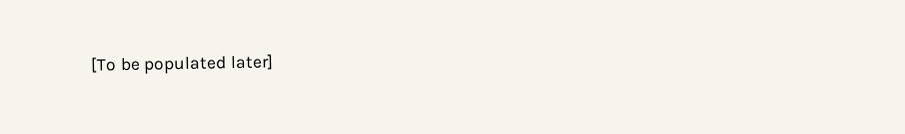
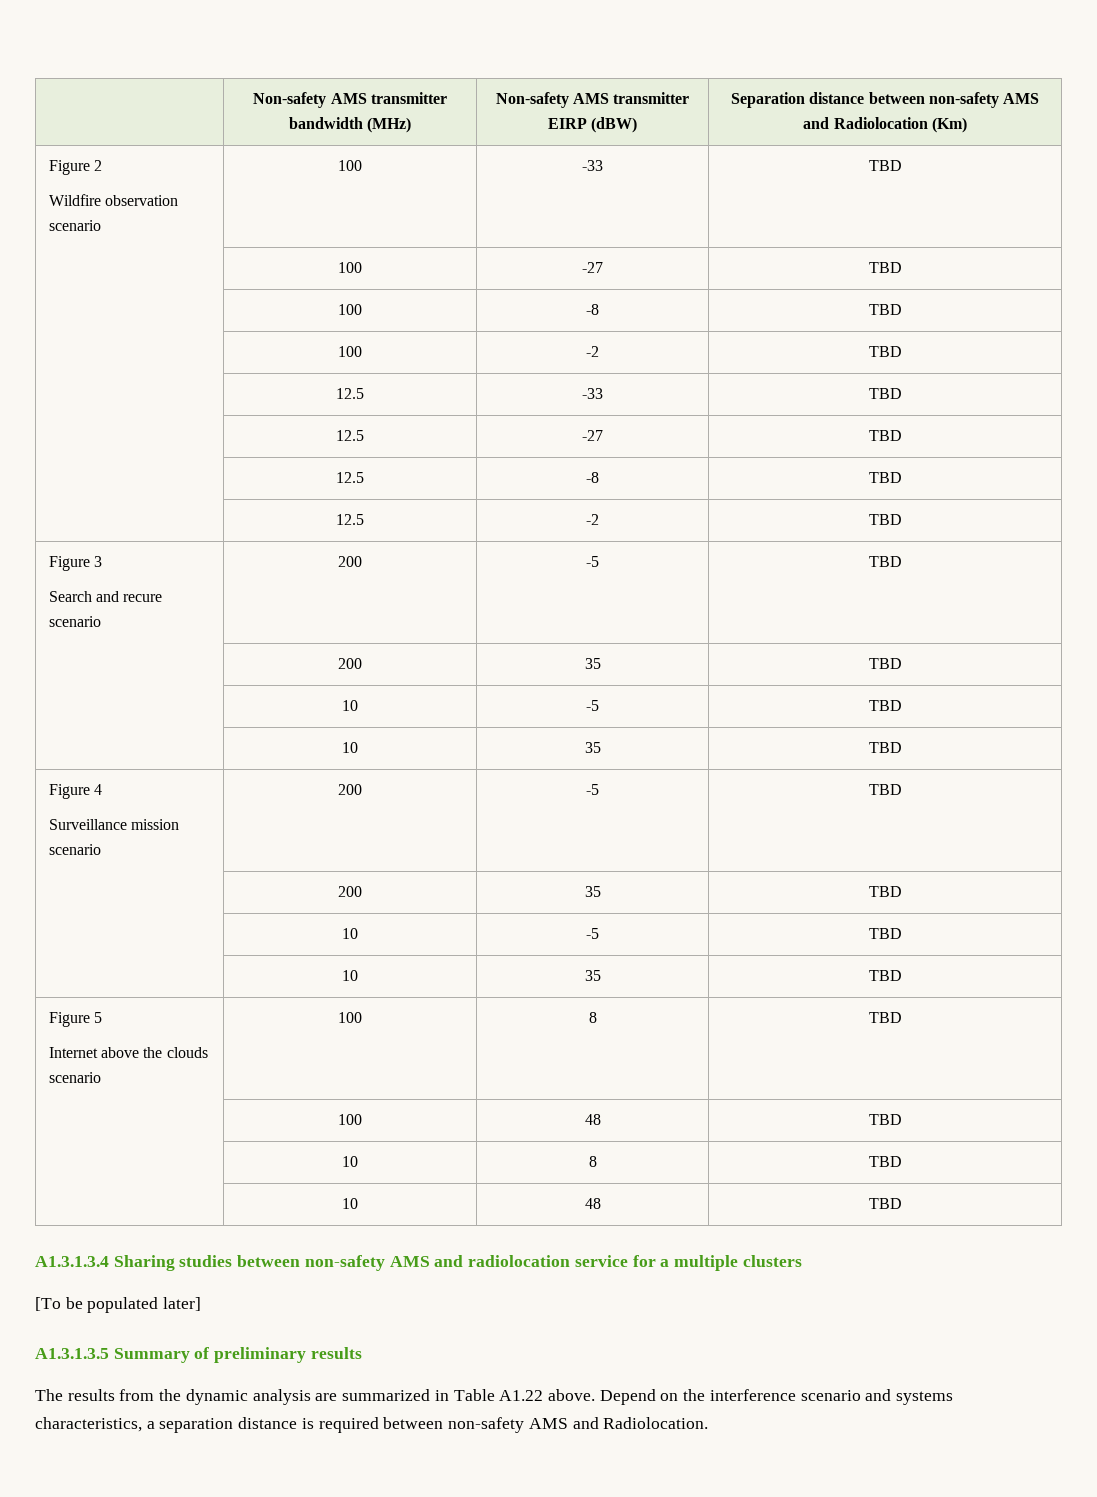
+ | Non-safety AMS transmitter bandwidth (MHz) | Non-safety AMS transmitter EIRP (dBW) | Separation distance between non-safety AMS and Radiolocation (Km)
+ Figure 2
+ Wildfire observation scenario | 100 | -33 | TBD
+ | 100 | -27 | TBD
+ | 100 | -8 | TBD
+ | 100 | -2 | TBD
+ | 12.5 | -33 | TBD
+ | 12.5 | -27 | TBD
+ | 12.5 | -8 | TBD
+ | 12.5 | -2 | TBD
+ Figure 3
+ Search and recure scenario | 200 | -5 | TBD
+ | 200 | 35 | TBD
+ | 10 | -5 | TBD
+ | 10 | 35 | TBD
+ Figure 4
+ Surveillance mission scenario | 200 | -5 | TBD
+ | 200 | 35 | TBD
+ | 10 | -5 | TBD
+ | 10 | 35 | TBD
+ Figure 5
+ Internet above the clouds scenario | 100 | 8 | TBD
+ | 100 | 48 | TBD
+ | 10 | 8 | TBD
+ | 10 | 48 | TBD
+ A1.3.1.3.4 Sharing studies between non-safety AMS and radiolocation service for a multiple clusters
  [To be populated later]
+ A1.3.1.3.5 Summary of preliminary results
+ The results from the dynamic analysis are summarized in Table A1.22 above. Depend on the interference scenario and systems characteristics, a separation distance is required between non-safety AMS and Radiolocation.

